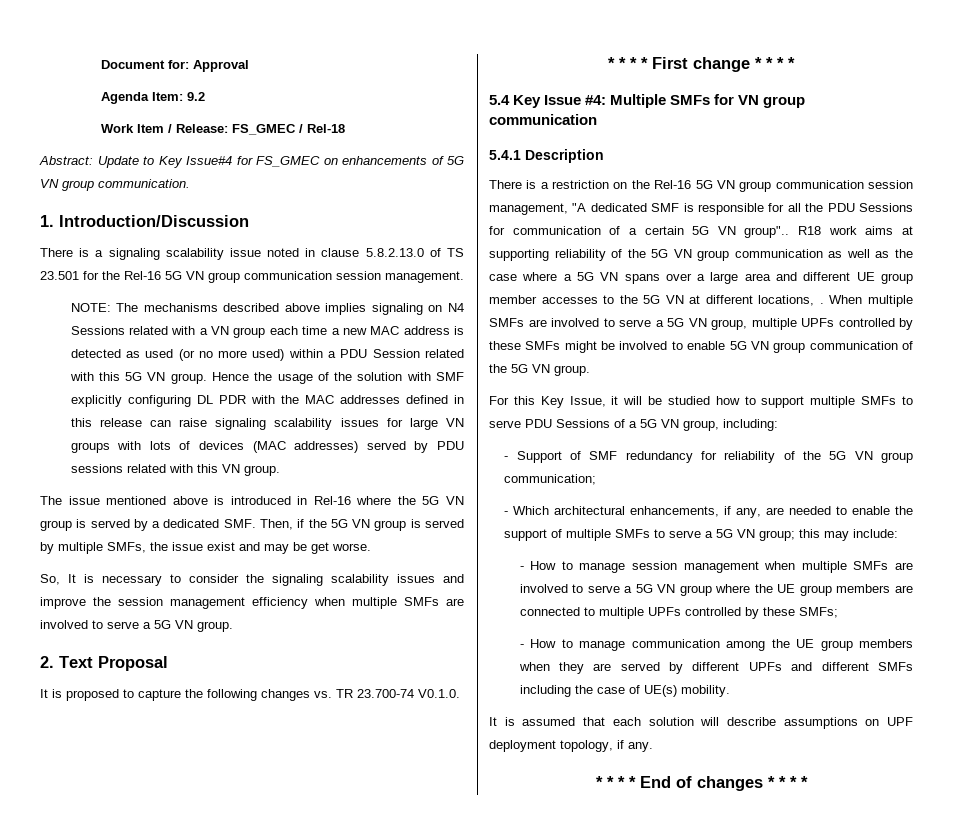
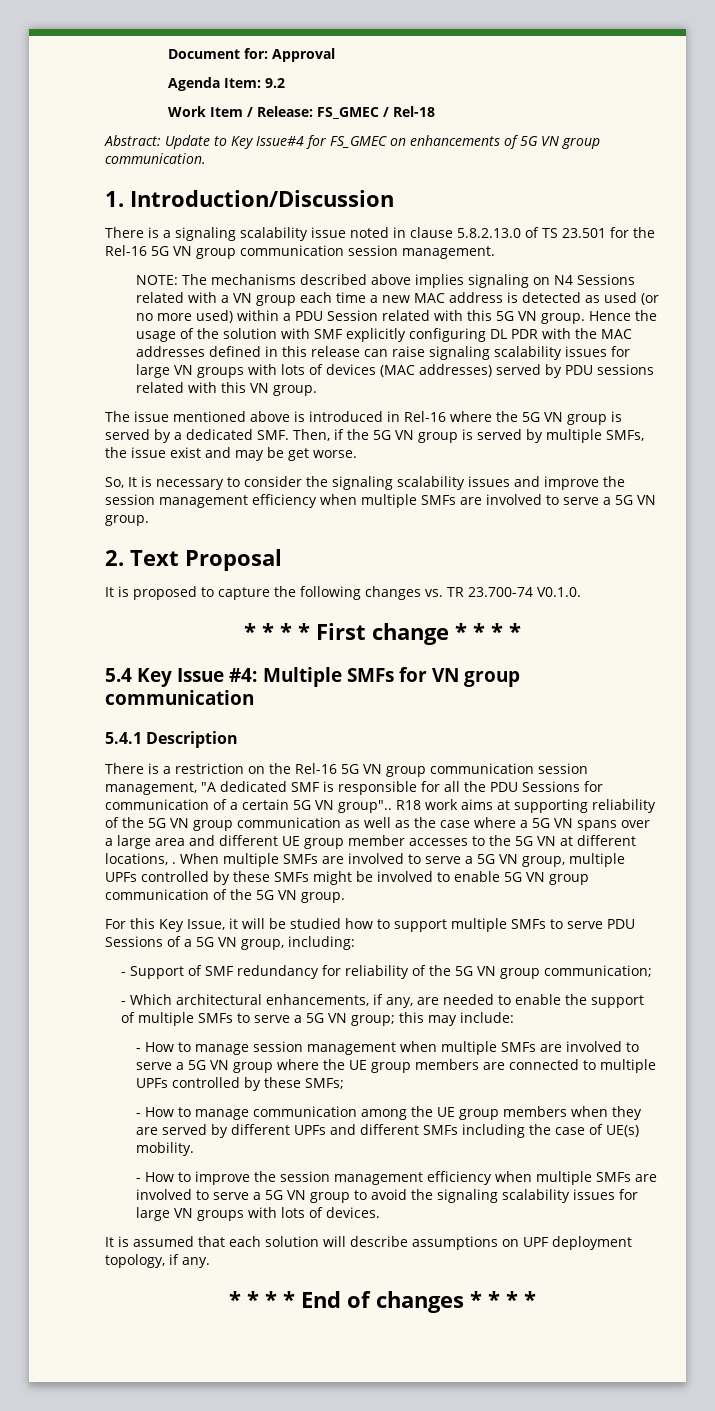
+ - How to improve the session management efficiency when multiple SMFs are involved to serve a 5G VN group to avoid the signaling scalability issues for large VN groups with lots of devices.

